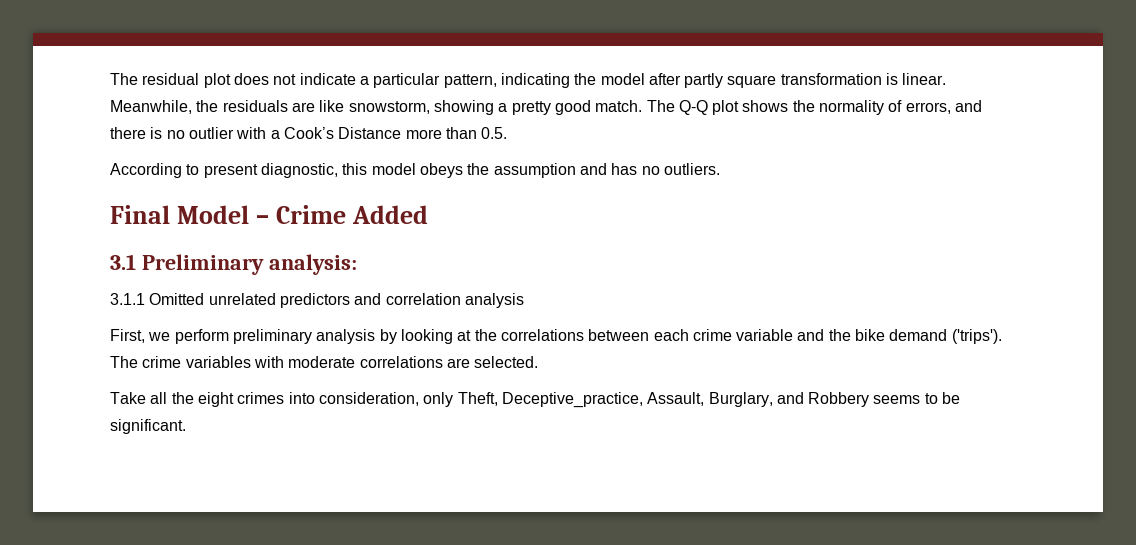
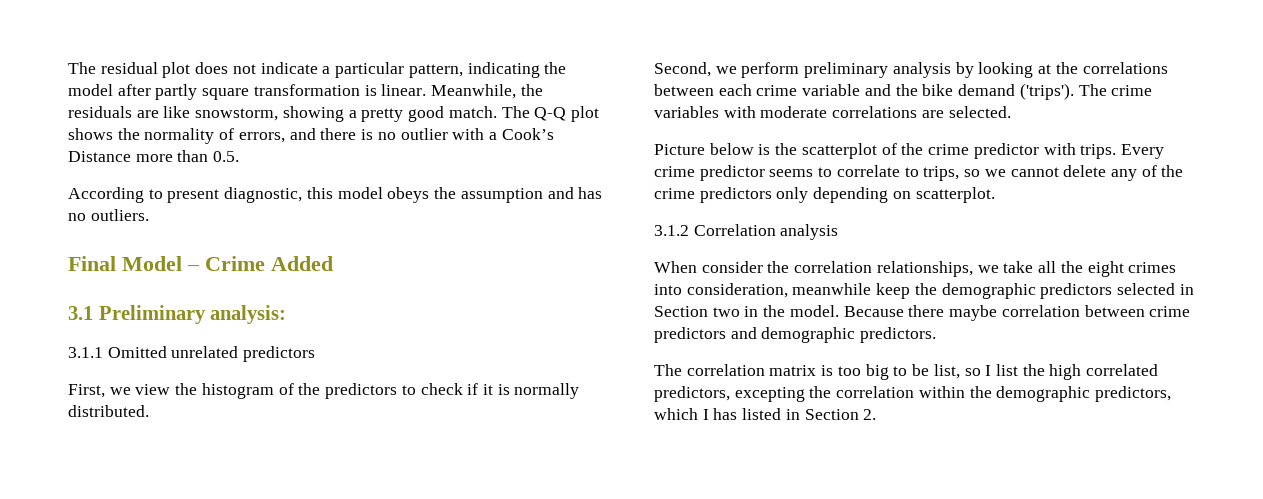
- 3.1.1 Omitted unrelated predictors and correlation analysis
+ 3.1.1 Omitted unrelated predictors
- First, we perform preliminary analysis by looking at the correlations between each crime variable and the bike demand ('trips').
+ First, we view the histogram of the predictors to check if it is normally distributed.
+ Second, we perform preliminary analysis by looking at the correlations between each crime variable and the bike demand ('trips').
- Take all the eight crimes into consideration, only Theft, Deceptive_practice, Assault, Burglary, and Robbery seems to be significant.
+ Picture below is the scatterplot of the crime predictor with trips. Every crime predictor seems to correlate to trips, so we cannot delete any of the crime predictors only depending on scatterplot.
+ 3.1.2 Correlation analysis
+ When consider the correlation relationships, we take all the eight crimes into consideration, meanwhile keep the demographic predictors selected in Section two in the model. Because there maybe correlation between crime predictors and demographic predictors.
+ The correlation matrix is too big to be list, so I list the high correlated predictors, excepting the correlation within the demographic predictors, which I has listed in Section 2.

